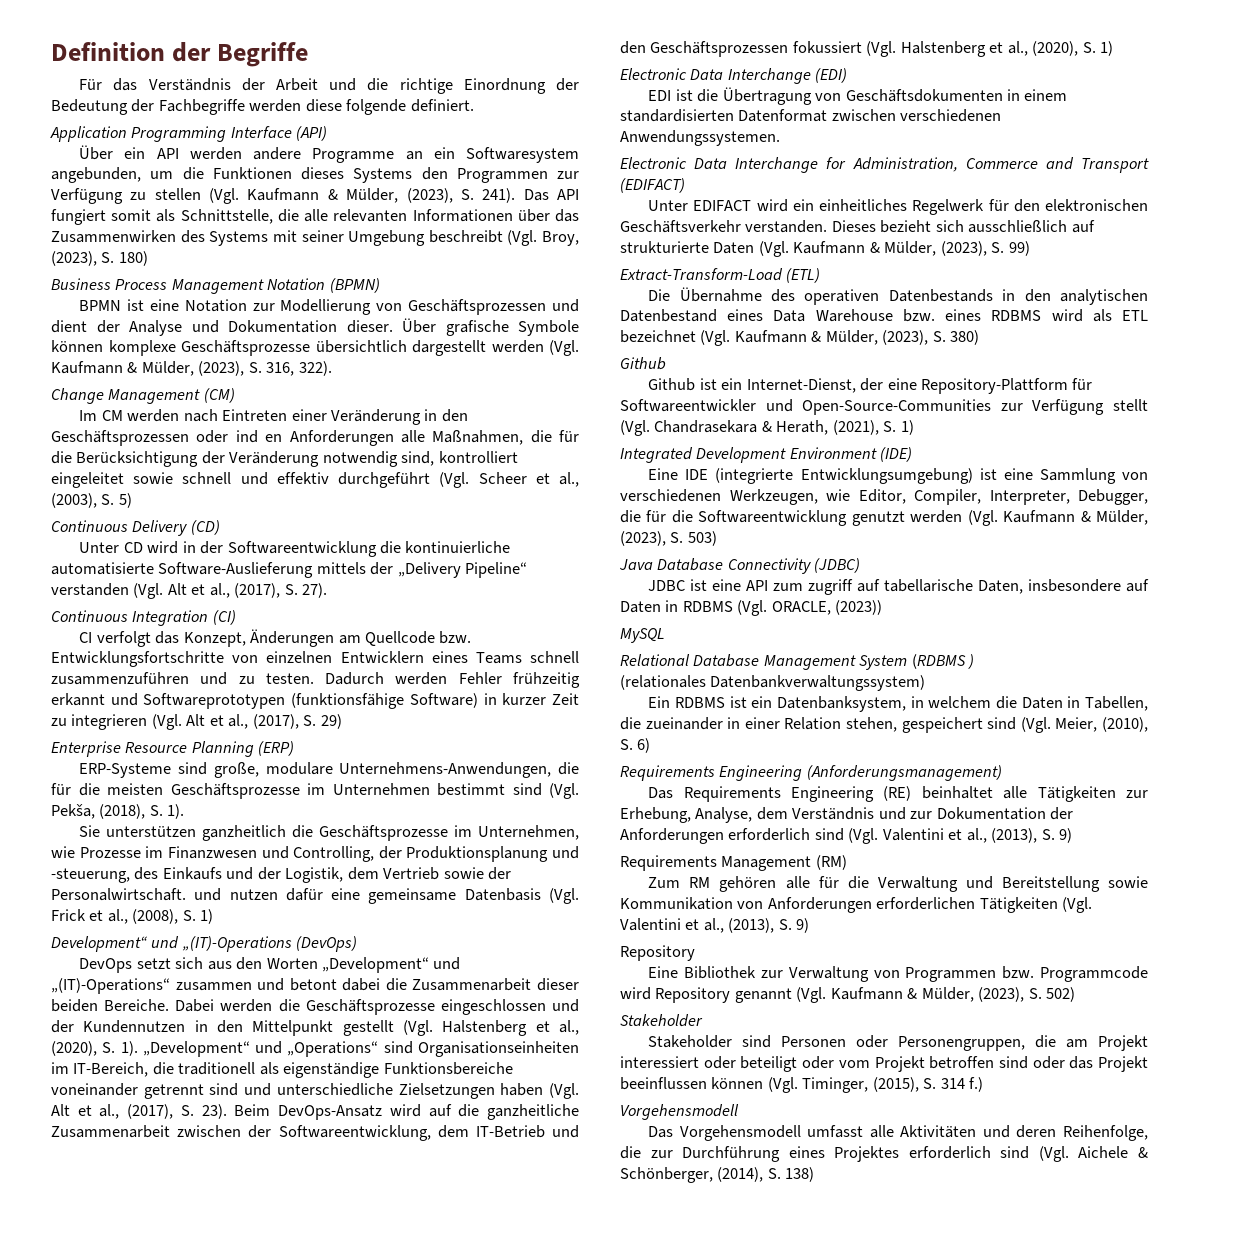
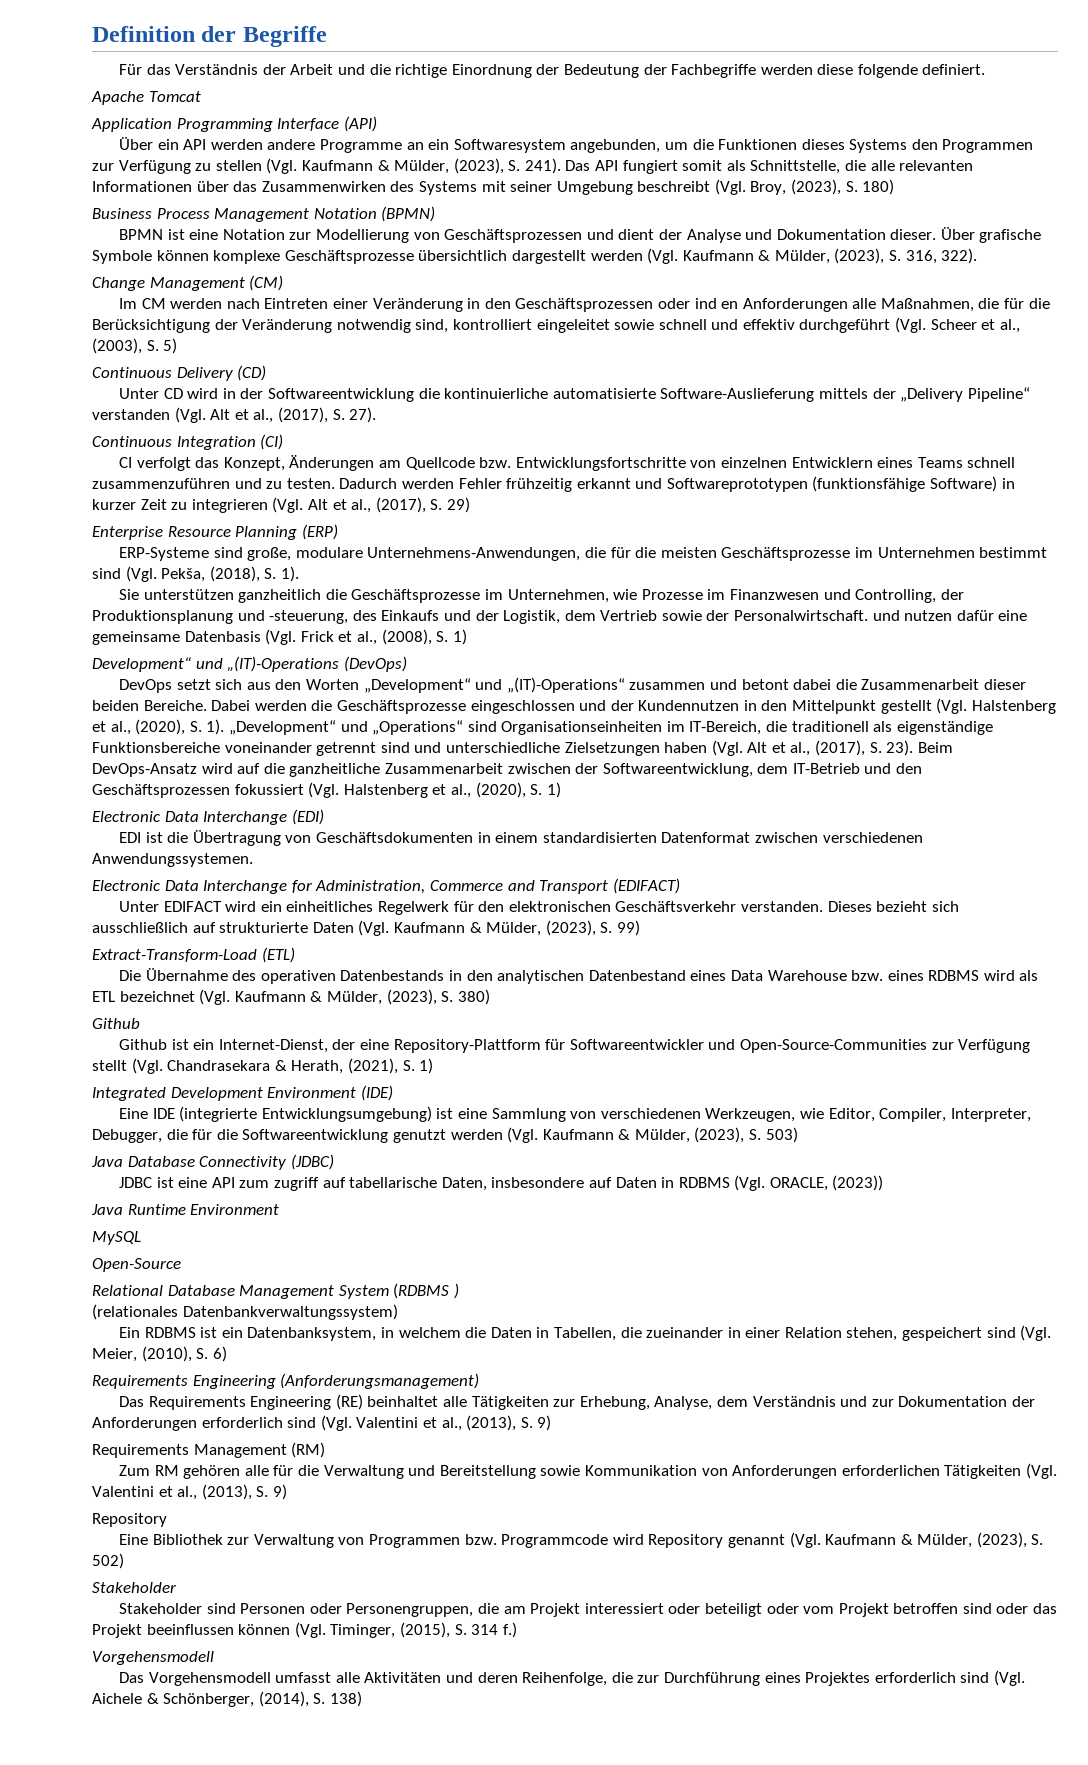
+ Apache Tomcat
+ Java Runtime Environment
+ Open-Source

